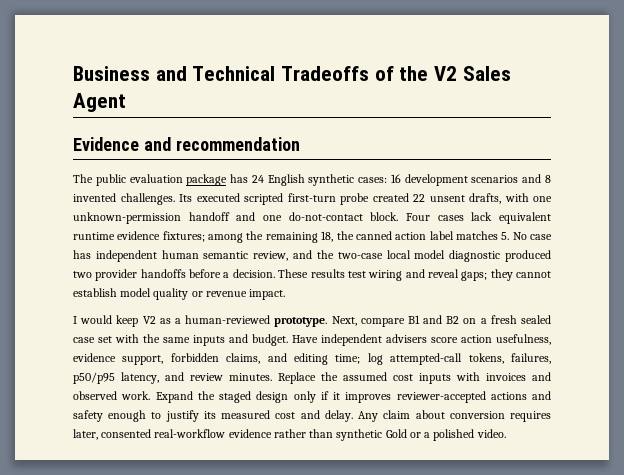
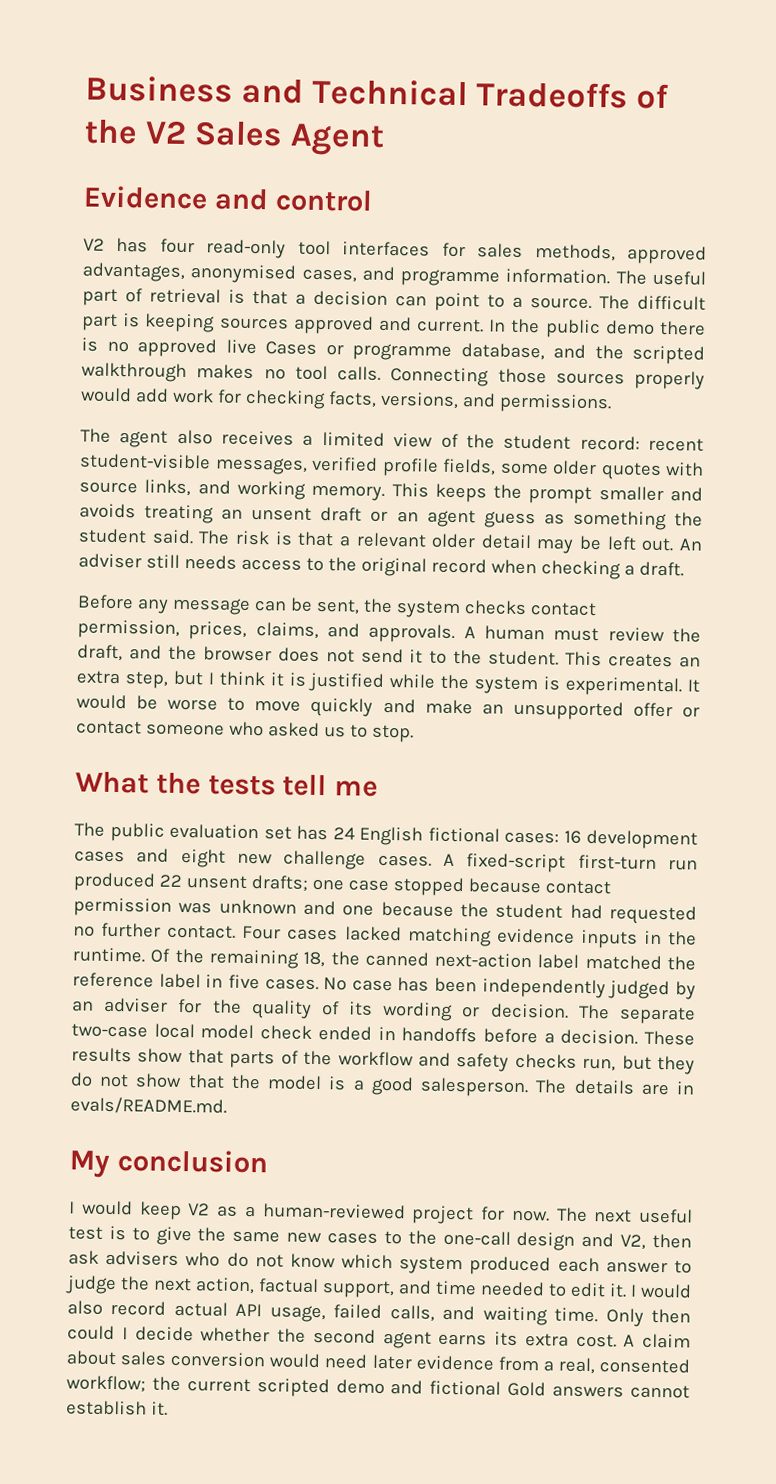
- Evidence and recommendation
+ Evidence and control
+ V2 has four read-only tool interfaces for sales methods, approved advantages, anonymised cases, and programme information. The useful part of retrieval is that a decision can point to a source. The difficult part is keeping sources approved and current. In the public demo there is no approved live Cases or programme database, and the scripted walkthrough makes no tool calls. Connecting those sources properly would add work for checking facts, versions, and permissions.
+ The agent also receives a limited view of the student record: recent student-visible messages, verified profile fields, some older quotes with source links, and working memory. This keeps the prompt smaller and avoids treating an unsent draft or an agent guess as something the student said. The risk is that a relevant older detail may be left out. An adviser still needs access to the original record when checking a draft.
+ Before any message can be sent, the system checks contact permission, prices, claims, and approvals. A human must review the draft, and the browser does not send it to the student. This creates an extra step, but I think it is justified while the system is experimental. It would be worse to move quickly and make an unsupported offer or contact someone who asked us to stop.
+ What the tests tell me
- The public evaluation package has 24 English synthetic cases: 16 development scenarios and 8 invented challenges. Its executed scripted first-turn probe created 22 unsent drafts, with one unknown-permission handoff and one do-not-contact block. Four cases lack equivalent runtime evidence fixtures; among the remaining 18, the canned action label matches 5. No case has independent human semantic review, and the two-case local model diagnostic produced two provider handoffs before a decision.
+ The public evaluation set has 24 English fictional cases: 16 development cases and eight new challenge cases. A fixed-script first-turn run produced 22 unsent drafts; one case stopped because contact permission was unknown and one because the student had requested no further contact. Four cases lacked matching evidence inputs in the runtime. Of the remaining 18, the canned next-action label matched the reference label in five cases. No case has been independently judged by an adviser for the quality of its wording or decision. The separate two-case local model check ended in handoffs before a decision.
- These results test wiring and reveal gaps; they cannot establish model quality or revenue impact.
+ These results show that parts of the workflow and safety checks run, but they do not show that the model is a good salesperson. The details are in evals/README.md.
+ My conclusion
- I would keep V2 as a human-reviewed prototype. Next, compare B1 and B2 on a fresh sealed case set with the same inputs and budget. Have independent advisers score action usefulness, evidence support, forbidden claims, and editing time; log attempted-call tokens, failures, p50/p95 latency, and review minutes. Replace the assumed cost inputs with invoices and observed work. Expand the staged design only if it improves reviewer-accepted actions and safety enough to justify its measured cost and delay. Any claim about conversion requires later, consented real-workflow evidence rather than synthetic Gold or a polished video.
+ I would keep V2 as a human-reviewed project for now. The next useful test is to give the same new cases to the one-call design and V2, then ask advisers who do not know which system produced each answer to judge the next action, factual support, and time needed to edit it. I would also record actual API usage, failed calls, and waiting time. Only then could I decide whether the second agent earns its extra cost. A claim about sales conversion would need later evidence from a real, consented workflow; the current scripted demo and fictional Gold answers cannot establish it.

